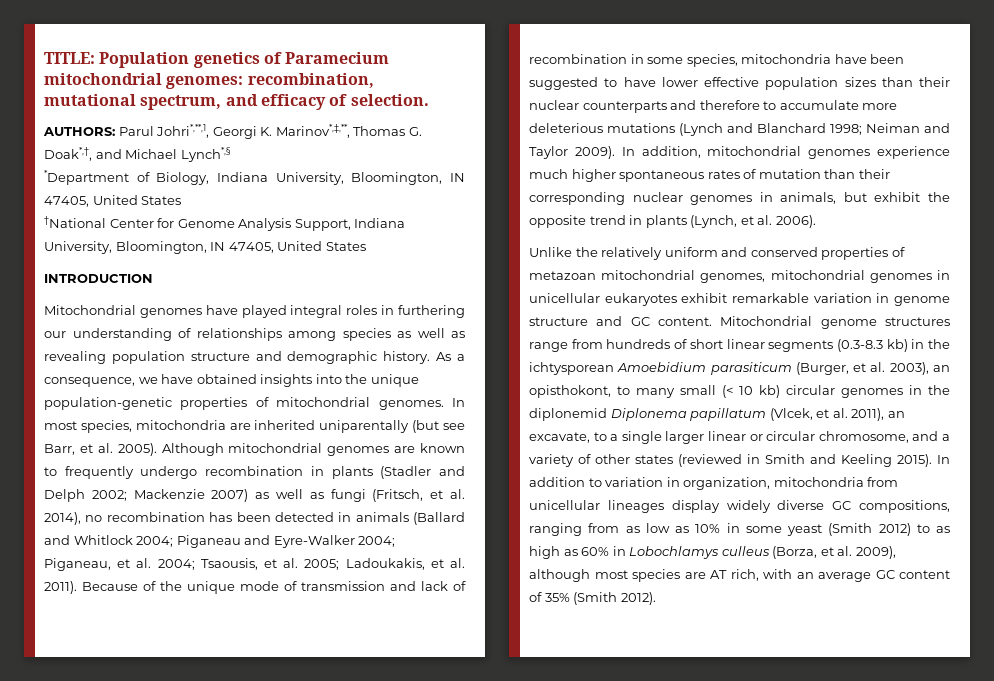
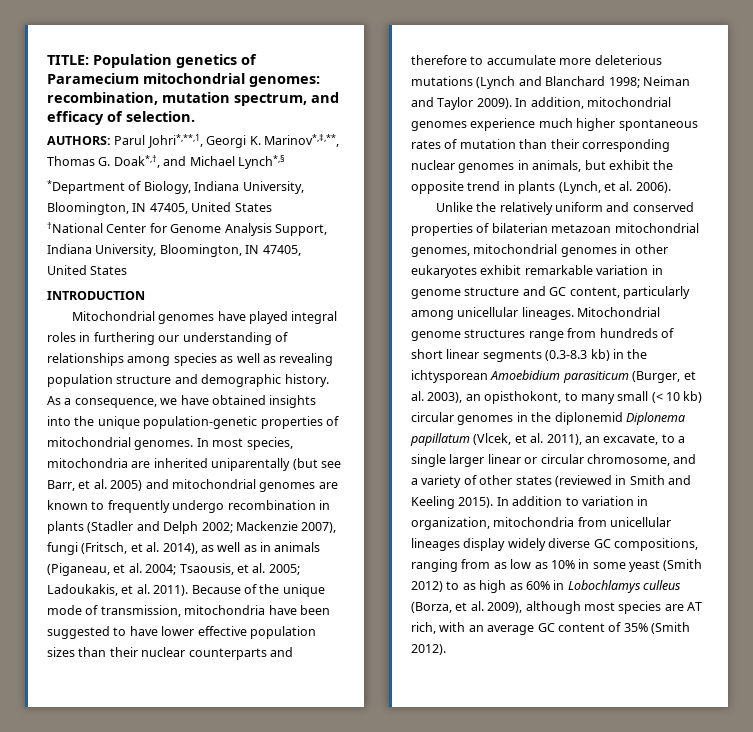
- TITLE: Population genetics of Paramecium mitochondrial genomes: recombination, mutational spectrum, and efficacy of selection.
+ TITLE: Population genetics of Paramecium mitochondrial genomes: recombination, mutation spectrum, and efficacy of selection.
- In most species, mitochondria are inherited uniparentally (but see Barr, et al. 2005). Although mitochondrial genomes are known to frequently undergo recombination in plants (Stadler and Delph 2002; Mackenzie 2007) as well as fungi (Fritsch, et al. 2014), no recombination has been detected in animals (Ballard and Whitlock 2004; Piganeau and Eyre-Walker 2004; Piganeau, et al. 2004; Tsaousis, et al. 2005; Ladoukakis, et al. 2011).
+ In most species, mitochondria are inherited uniparentally (but see Barr, et al. 2005) and mitochondrial genomes are known to frequently undergo recombination in plants (Stadler and Delph 2002; Mackenzie 2007), fungi (Fritsch, et al. 2014), as well as in animals (Piganeau, et al. 2004; Tsaousis, et al. 2005; Ladoukakis, et al. 2011).
- Because of the unique mode of transmission and lack of recombination in some species, mitochondria have been suggested to have lower effective population sizes than their nuclear counterparts and therefore to accumulate more deleterious mutations (Lynch and Blanchard 1998; Neiman and Taylor 2009).
+ Because of the unique mode of transmission, mitochondria have been suggested to have lower effective population sizes than their nuclear counterparts and therefore to accumulate more deleterious mutations (Lynch and Blanchard 1998; Neiman and Taylor 2009).
- Unlike the relatively uniform and conserved properties of metazoan mitochondrial genomes, mitochondrial genomes in unicellular eukaryotes exhibit remarkable variation in genome structure and GC content.
+ Unlike the relatively uniform and conserved properties of bilaterian metazoan mitochondrial genomes, mitochondrial genomes in other eukaryotes exhibit remarkable variation in genome structure and GC content, particularly among unicellular lineages.

